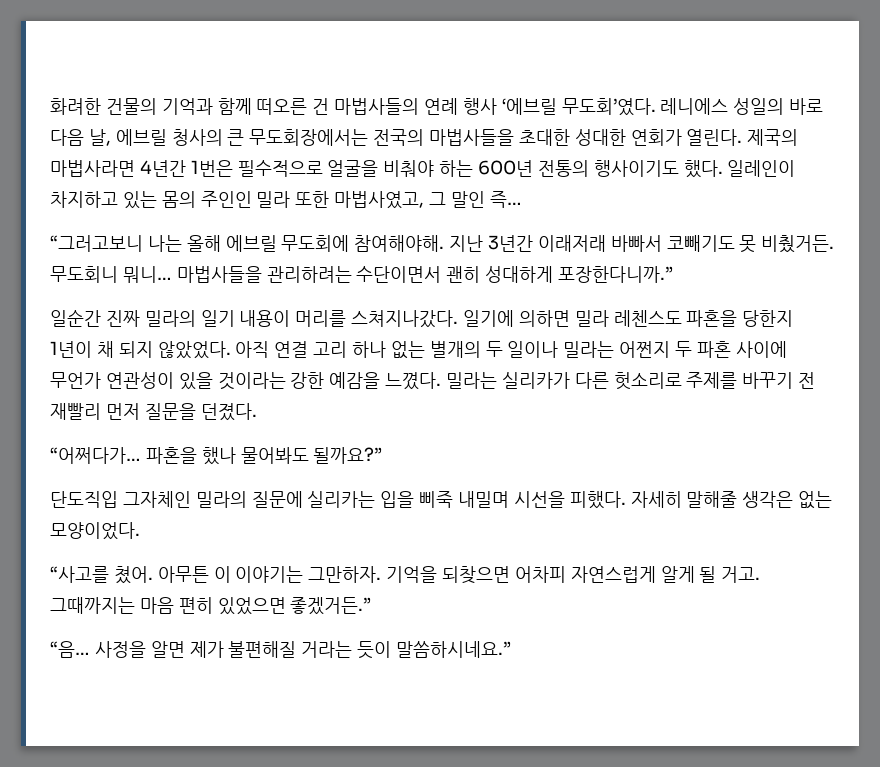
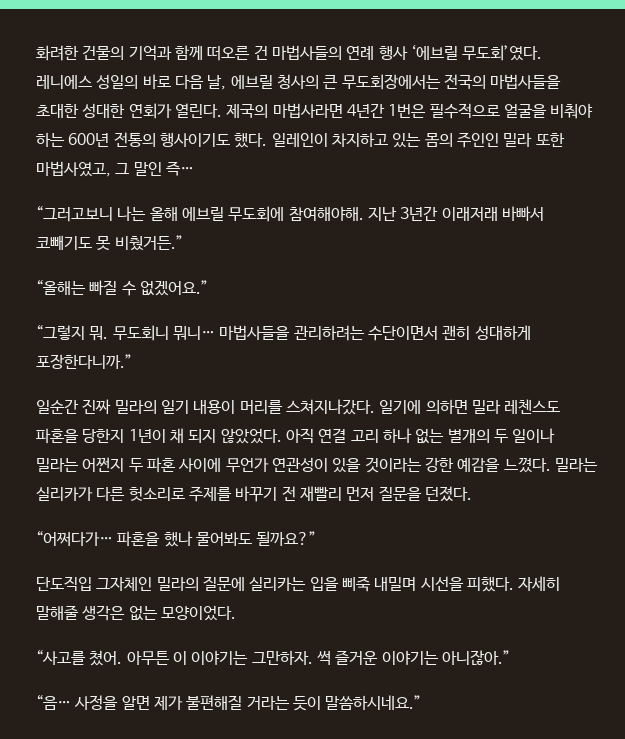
- 지난 3년간 이래저래 바빠서 코빼기도 못 비췄거든.
+ 지난 3년간 이래저래 바빠서 코빼기도 못 비췄거든.”
+ “올해는 빠질 수 없겠어요.”
+ “그렇지 뭐.
- 기억을 되찾으면 어차피 자연스럽게 알게 될 거고. 그때까지는 마음 편히 있었으면 좋겠거든.”
+ 썩 즐거운 이야기는 아니잖아.”

